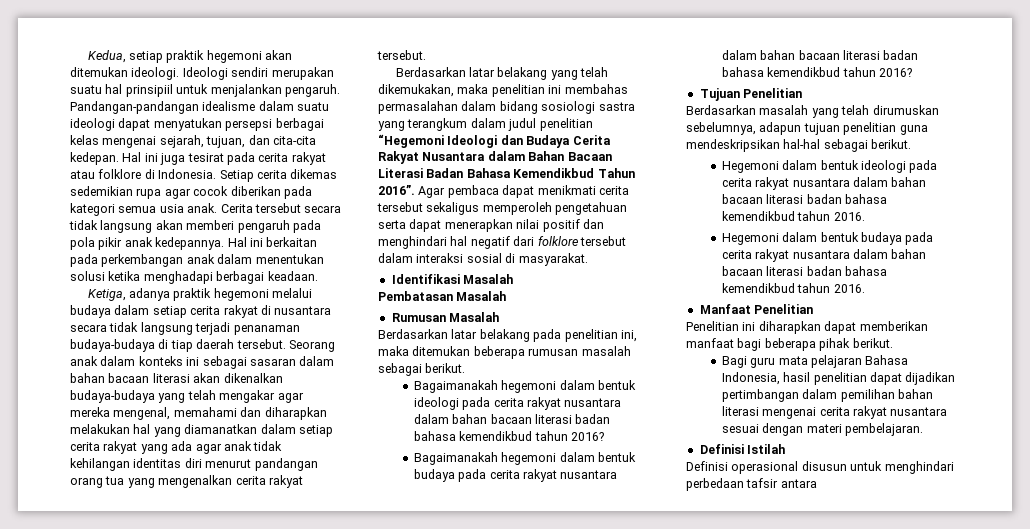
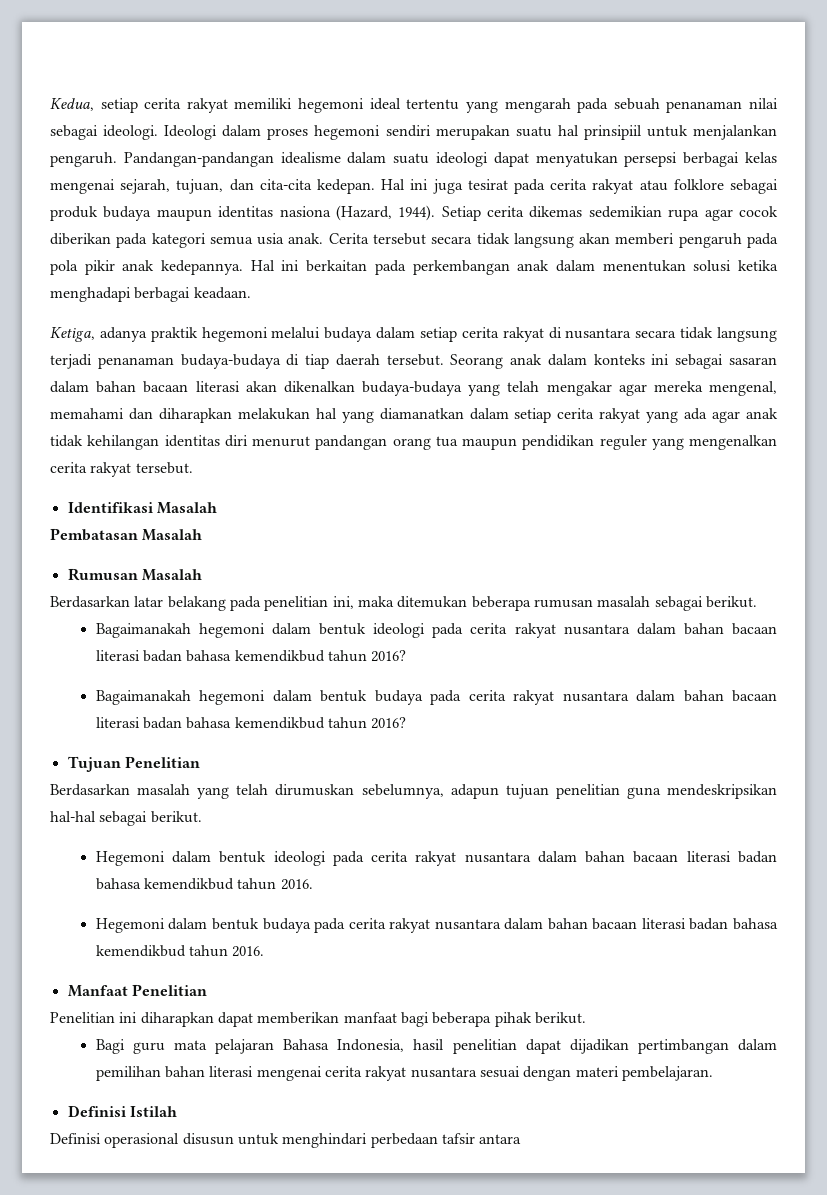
- Kedua, setiap praktik hegemoni akan ditemukan ideologi. Ideologi sendiri merupakan suatu hal prinsipiil untuk menjalankan pengaruh.
+ Kedua, setiap cerita rakyat memiliki hegemoni ideal tertentu yang mengarah pada sebuah penanaman nilai sebagai ideologi. Ideologi dalam proses hegemoni sendiri merupakan suatu hal prinsipiil untuk menjalankan pengaruh.
- Hal ini juga tesirat pada cerita rakyat atau folklore di Indonesia.
+ Hal ini juga tesirat pada cerita rakyat atau folklore sebagai produk budaya maupun identitas nasiona (Hazard, 1944).
- Seorang anak dalam konteks ini sebagai sasaran dalam bahan bacaan literasi akan dikenalkan budaya-budaya yang telah mengakar agar mereka mengenal, memahami dan diharapkan melakukan hal yang diamanatkan dalam setiap cerita rakyat yang ada agar anak tidak kehilangan identitas diri menurut pandangan orang tua yang mengenalkan cerita rakyat tersebut.
+ Seorang anak dalam konteks ini sebagai sasaran dalam bahan bacaan literasi akan dikenalkan budaya-budaya yang telah mengakar agar mereka mengenal, memahami dan diharapkan melakukan hal yang diamanatkan dalam setiap cerita rakyat yang ada agar anak tidak kehilangan identitas diri menurut pandangan orang tua maupun pendidikan reguler yang mengenalkan cerita rakyat tersebut.
- Berdasarkan latar belakang yang telah dikemukakan, maka penelitian ini membahas permasalahan dalam bidang sosiologi sastra yang terangkum dalam judul penelitian “Hegemoni Ideologi dan Budaya Cerita Rakyat Nusantara dalam Bahan Bacaan Literasi Badan Bahasa Kemendikbud Tahun 2016”. Agar pembaca dapat menikmati cerita tersebut sekaligus memperoleh pengetahuan serta dapat menerapkan nilai positif dan menghindari hal negatif dari folklore tersebut dalam interaksi sosial di masyarakat.

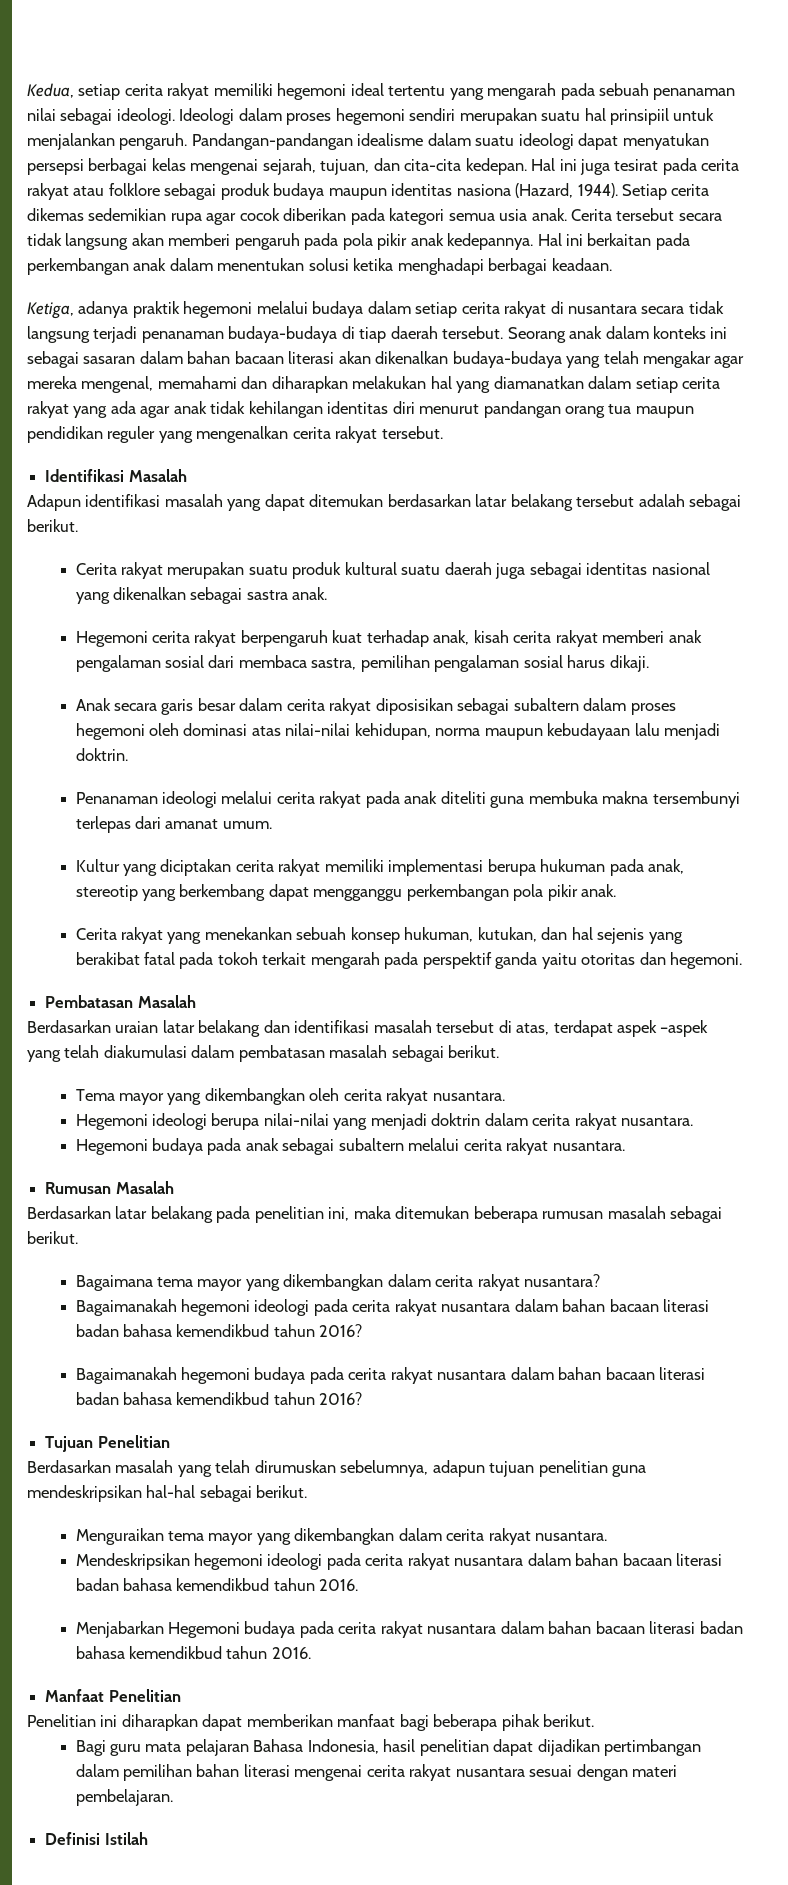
+ Adapun identifikasi masalah yang dapat ditemukan berdasarkan latar belakang tersebut adalah sebagai berikut.
+ Cerita rakyat merupakan suatu produk kultural suatu daerah juga sebagai identitas nasional yang dikenalkan sebagai sastra anak.
+ Hegemoni cerita rakyat berpengaruh kuat terhadap anak, kisah cerita rakyat memberi anak pengalaman sosial dari membaca sastra, pemilihan pengalaman sosial harus dikaji.
+ Anak secara garis besar dalam cerita rakyat diposisikan sebagai subaltern dalam proses hegemoni oleh dominasi atas nilai-nilai kehidupan, norma maupun kebudayaan lalu menjadi doktrin.
+ Penanaman ideologi melalui cerita rakyat pada anak diteliti guna membuka makna tersembunyi terlepas dari amanat umum.
+ Kultur yang diciptakan cerita rakyat memiliki implementasi berupa hukuman pada anak, stereotip yang berkembang dapat mengganggu perkembangan pola pikir anak.
+ Cerita rakyat yang menekankan sebuah konsep hukuman, kutukan, dan hal sejenis yang berakibat fatal pada tokoh terkait mengarah pada perspektif ganda yaitu otoritas dan hegemoni.
  Pembatasan Masalah
+ Berdasarkan uraian latar belakang dan identifikasi masalah tersebut di atas, terdapat aspek –aspek yang telah diakumulasi dalam pembatasan masalah sebagai berikut.
+ Tema mayor yang dikembangkan oleh cerita rakyat nusantara.
+ Hegemoni ideologi berupa nilai-nilai yang menjadi doktrin dalam cerita rakyat nusantara.
+ Hegemoni budaya pada anak sebagai subaltern melalui cerita rakyat nusantara.
- Bagaimanakah hegemoni dalam bentuk ideologi pada cerita rakyat nusantara dalam bahan bacaan literasi badan bahasa kemendikbud tahun 2016?
+ Bagaimana tema mayor yang dikembangkan dalam cerita rakyat nusantara?
+ Bagaimanakah hegemoni ideologi pada cerita rakyat nusantara dalam bahan bacaan literasi badan bahasa kemendikbud tahun 2016?
- Bagaimanakah hegemoni dalam bentuk budaya pada cerita rakyat nusantara dalam bahan bacaan literasi badan bahasa kemendikbud tahun 2016?
+ Bagaimanakah hegemoni budaya pada cerita rakyat nusantara dalam bahan bacaan literasi badan bahasa kemendikbud tahun 2016?
- Hegemoni dalam bentuk ideologi pada cerita rakyat nusantara dalam bahan bacaan literasi badan bahasa kemendikbud tahun 2016.
+ Menguraikan tema mayor yang dikembangkan dalam cerita rakyat nusantara.
+ Mendeskripsikan hegemoni ideologi pada cerita rakyat nusantara dalam bahan bacaan literasi badan bahasa kemendikbud tahun 2016.
- Hegemoni dalam bentuk budaya pada cerita rakyat nusantara dalam bahan bacaan literasi badan bahasa kemendikbud tahun 2016.
+ Menjabarkan Hegemoni budaya pada cerita rakyat nusantara dalam bahan bacaan literasi badan bahasa kemendikbud tahun 2016.
- Definisi operasional disusun untuk menghindari perbedaan tafsir antara

